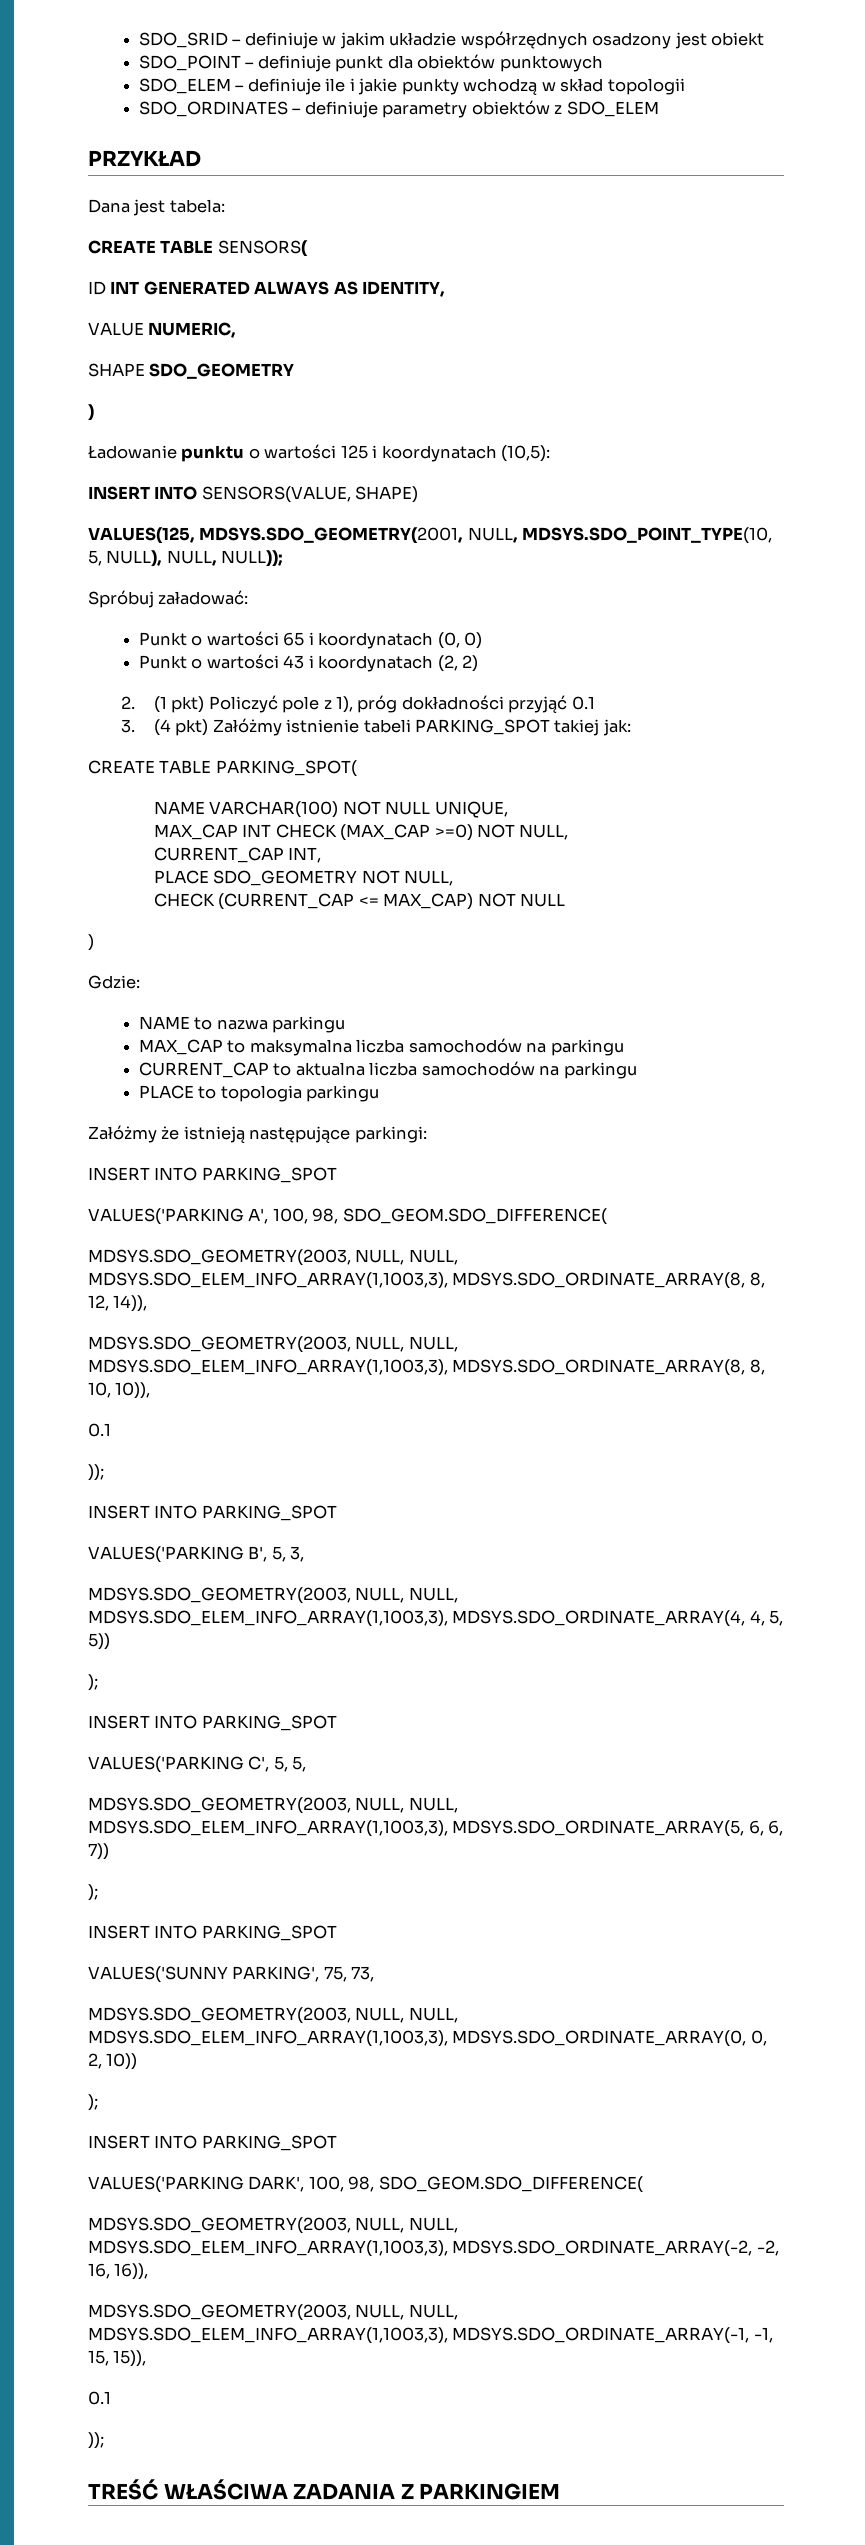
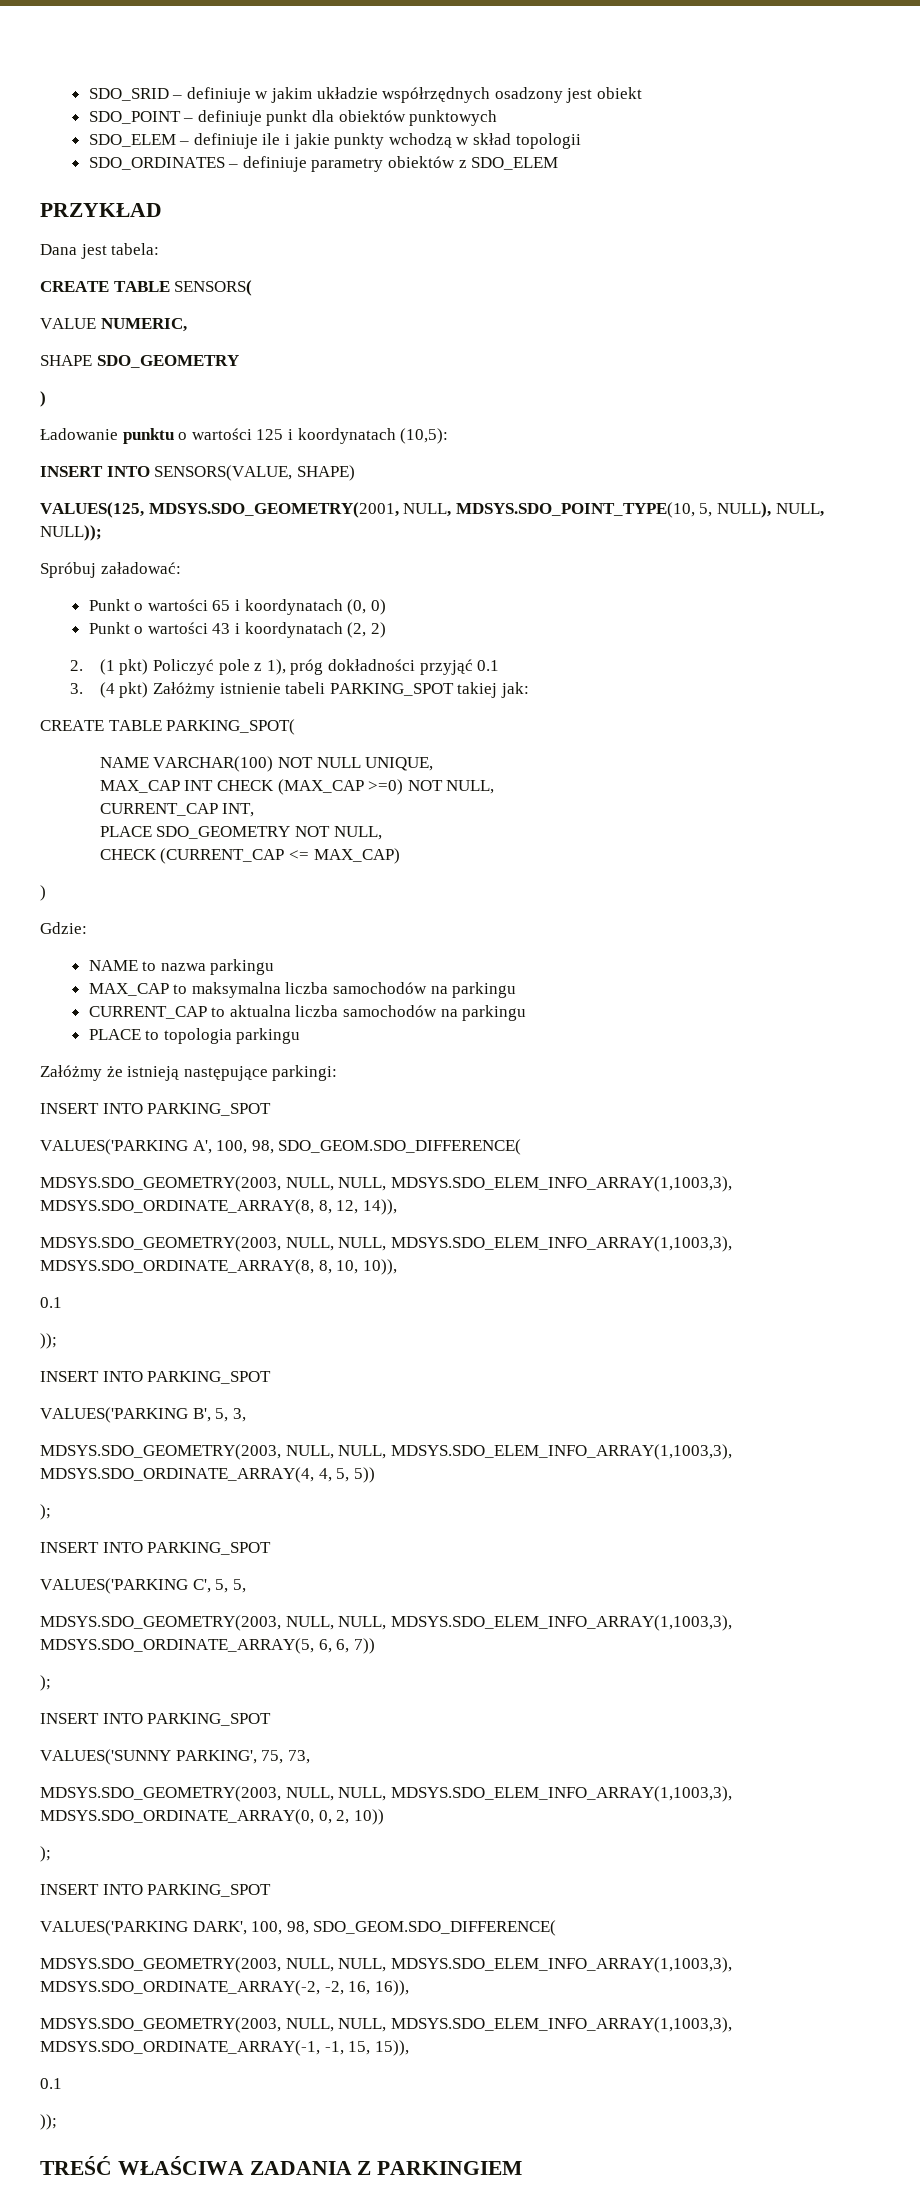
- ID INT GENERATED ALWAYS AS IDENTITY,
- CHECK (CURRENT_CAP <= MAX_CAP) NOT NULL
+ CHECK (CURRENT_CAP <= MAX_CAP)

